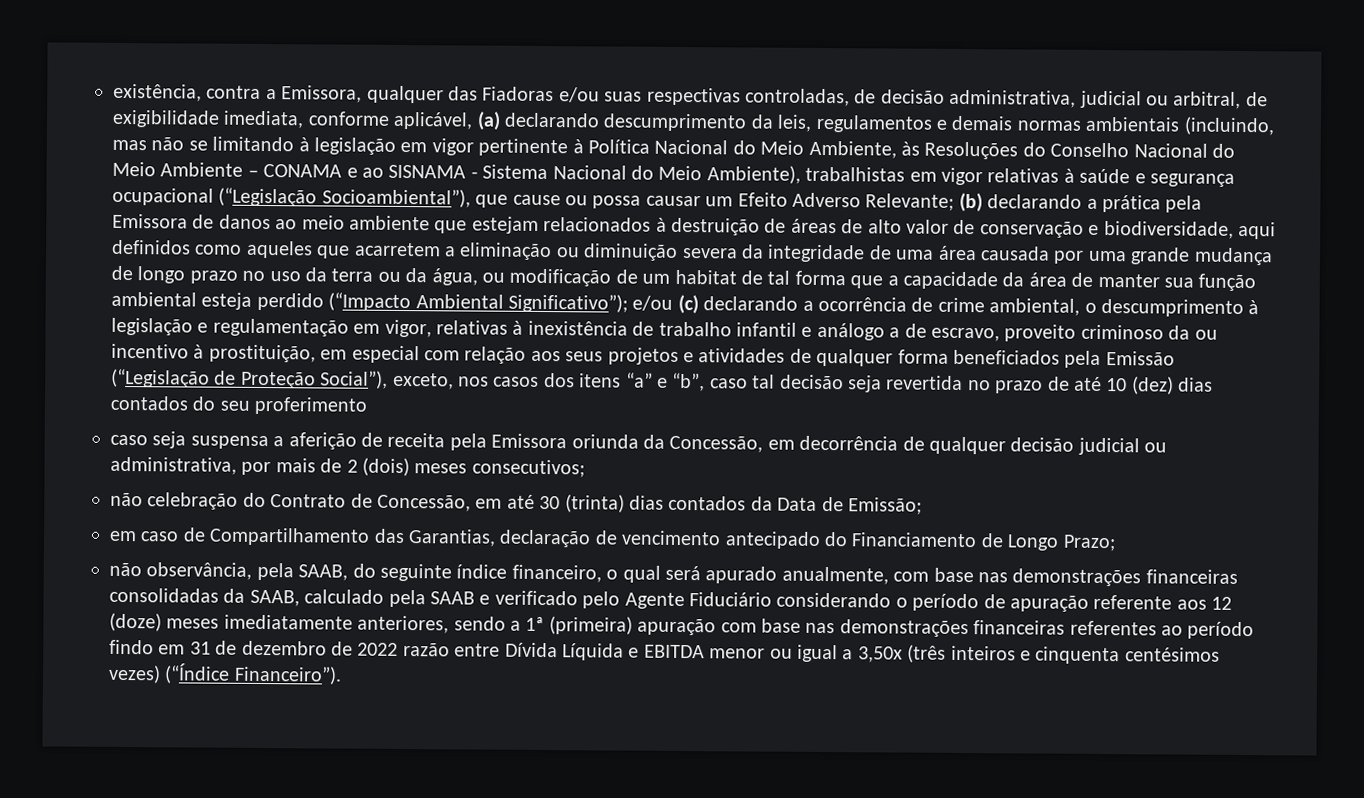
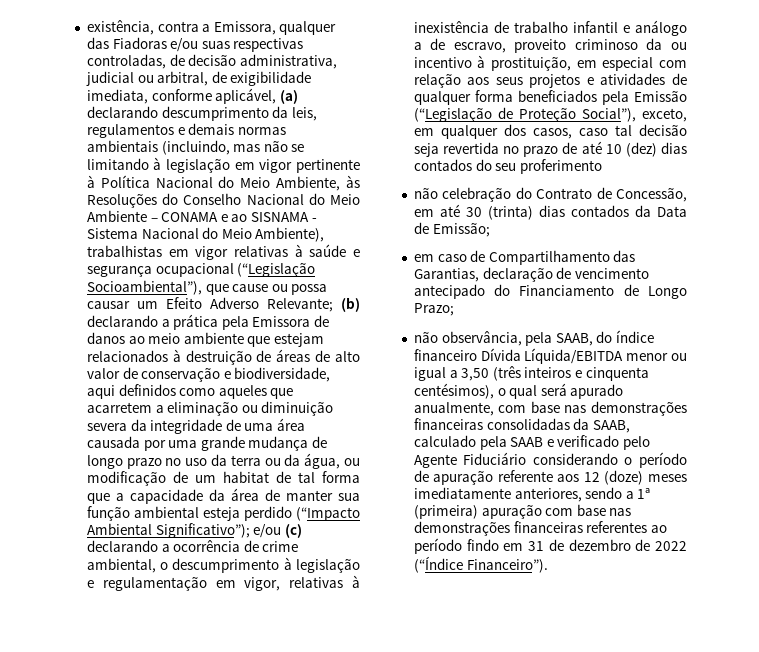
- e/ou (c) declarando a ocorrência de crime ambiental, o descumprimento à legislação e regulamentação em vigor, relativas à inexistência de trabalho infantil e análogo a de escravo, proveito criminoso da ou incentivo à prostituição, em especial com relação aos seus projetos e atividades de qualquer forma beneficiados pela Emissão (“Legislação de Proteção Social”), exceto, nos casos dos itens “a” e “b”, caso tal decisão seja revertida no prazo de até 10 (dez) dias contados do seu proferimento
+ e/ou (c) declarando a ocorrência de crime ambiental, o descumprimento à legislação e regulamentação em vigor, relativas à inexistência de trabalho infantil e análogo a de escravo, proveito criminoso da ou incentivo à prostituição, em especial com relação aos seus projetos e atividades de qualquer forma beneficiados pela Emissão (“Legislação de Proteção Social”), exceto, em qualquer dos casos, caso tal decisão seja revertida no prazo de até 10 (dez) dias contados do seu proferimento
- caso seja suspensa a aferição de receita pela Emissora oriunda da Concessão, em decorrência de qualquer decisão judicial ou administrativa, por mais de 2 (dois) meses consecutivos;
- não observância, pela SAAB, do seguinte índice financeiro, o qual será apurado anualmente, com base nas demonstrações financeiras consolidadas da SAAB, calculado pela SAAB e verificado pelo Agente Fiduciário considerando o período de apuração referente aos 12 (doze) meses imediatamente anteriores, sendo a 1ª (primeira) apuração com base nas demonstrações financeiras referentes ao período findo em 31 de dezembro de 2022 razão entre Dívida Líquida e EBITDA menor ou igual a 3,50x (três inteiros e cinquenta centésimos vezes) (“Índice Financeiro”).
+ não observância, pela SAAB, do índice financeiro Dívida Líquida/EBITDA menor ou igual a 3,50 (três inteiros e cinquenta centésimos), o qual será apurado anualmente, com base nas demonstrações financeiras consolidadas da SAAB, calculado pela SAAB e verificado pelo Agente Fiduciário considerando o período de apuração referente aos 12 (doze) meses imediatamente anteriores, sendo a 1ª (primeira) apuração com base nas demonstrações financeiras referentes ao período findo em 31 de dezembro de 2022 (“Índice Financeiro”).

